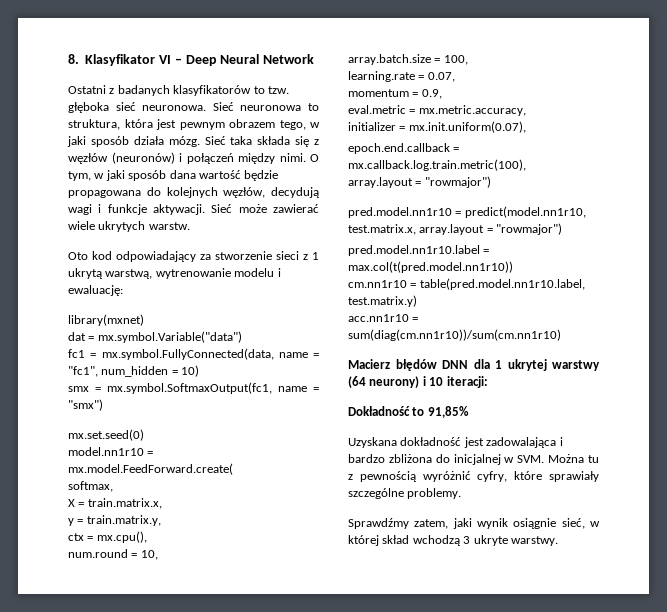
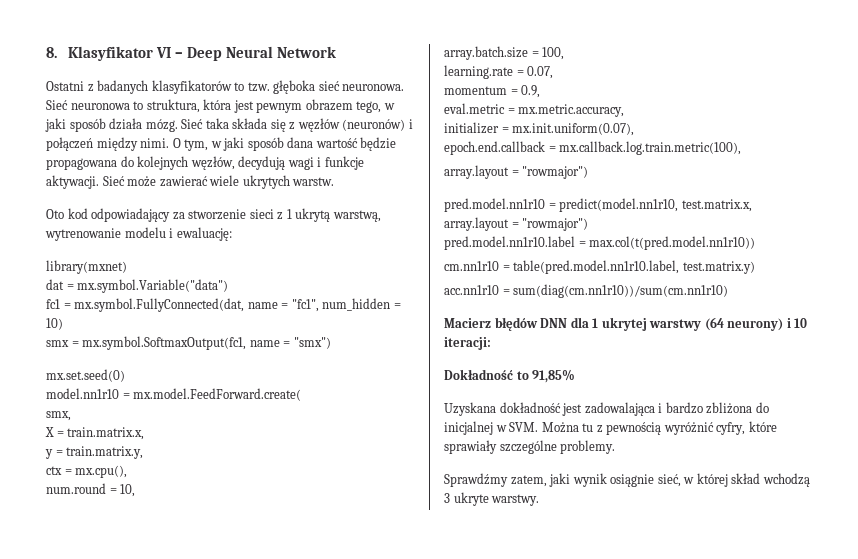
- fc1 = mx.symbol.FullyConnected(data, name = "fc1", num_hidden = 10)
+ fc1 = mx.symbol.FullyConnected(dat, name = "fc1", num_hidden = 10)
- softmax,
+ smx,

